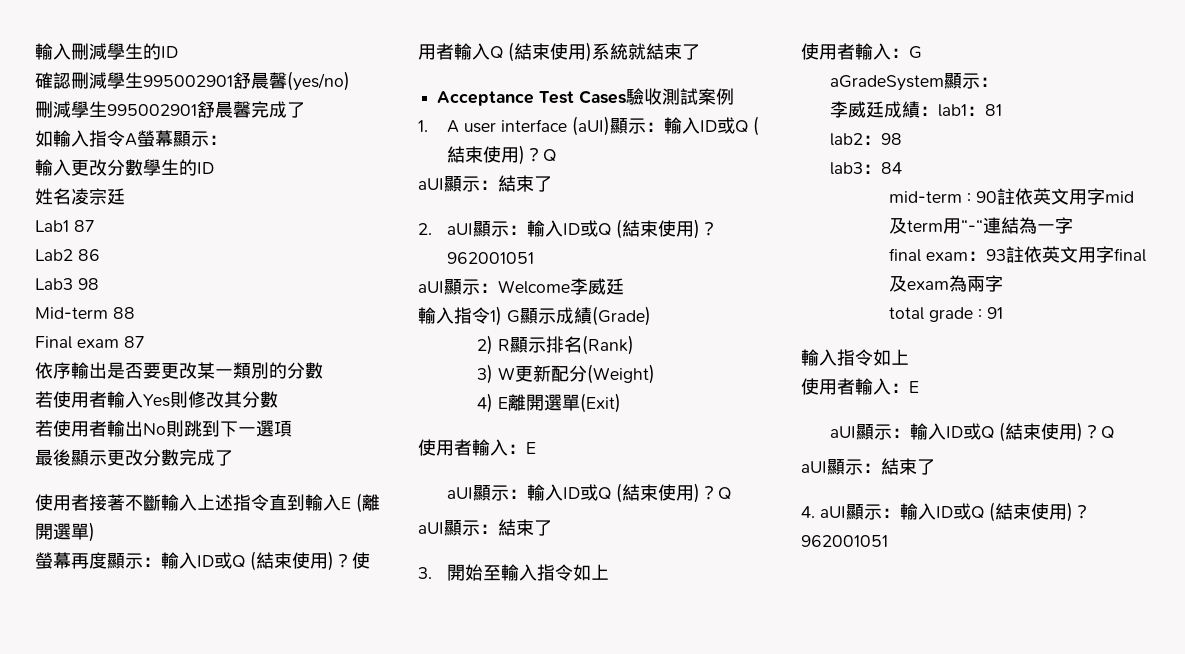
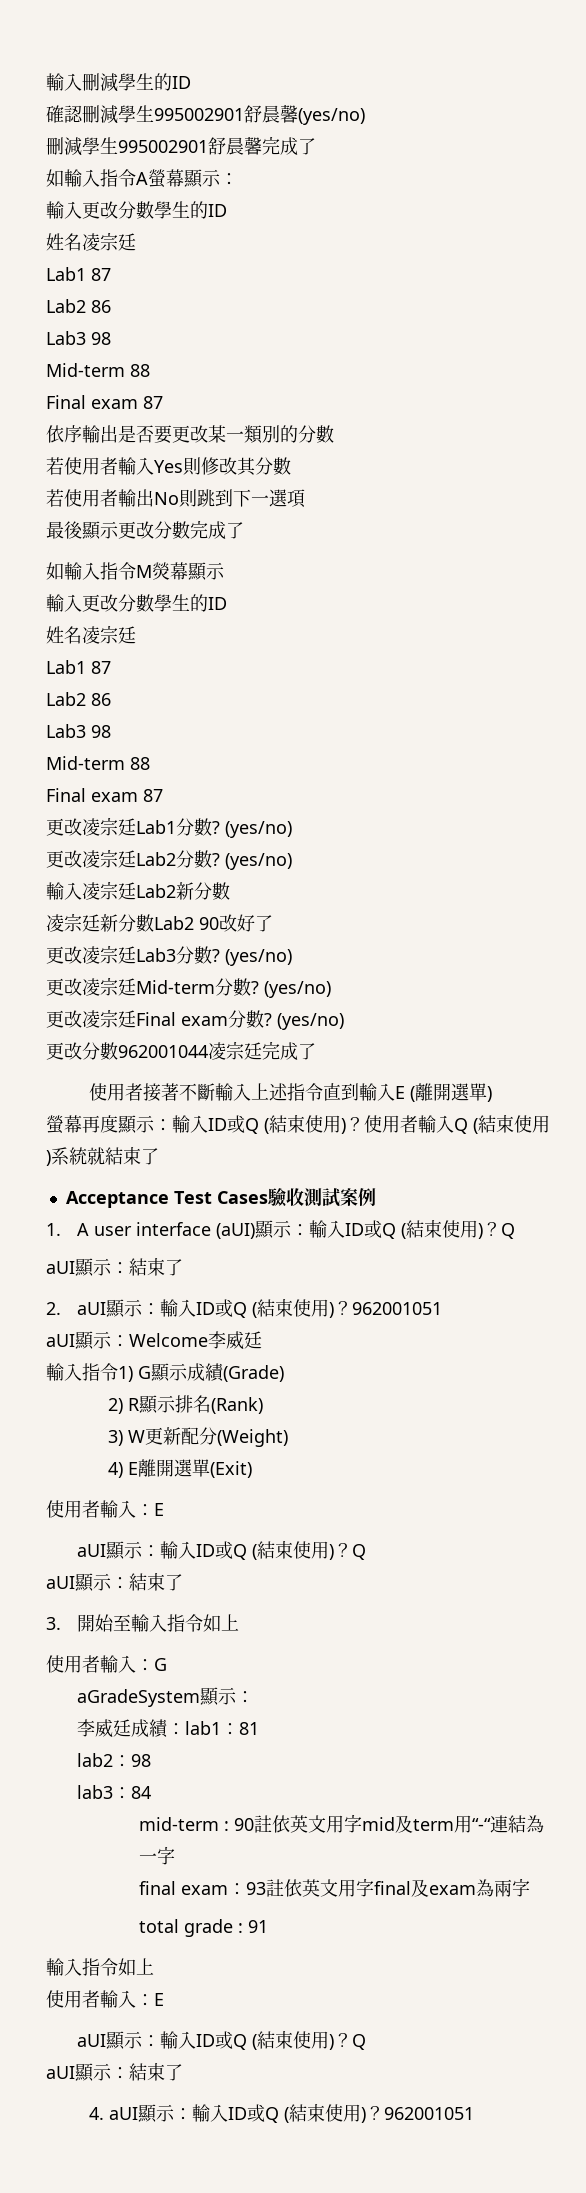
+ 如輸入指令M熒幕顯示
+ 輸入更改分數學生的ID
+ 姓名凌宗廷
+ Lab1 87
+ Lab2 86
+ Lab3 98
+ Mid-term 88
+ Final exam 87
+ 更改凌宗廷Lab1分數? (yes/no)
+ 更改凌宗廷Lab2分數? (yes/no)
+ 輸入凌宗廷Lab2新分數
+ 凌宗廷新分數Lab2 90改好了
+ 更改凌宗廷Lab3分數? (yes/no)
+ 更改凌宗廷Mid-term分數? (yes/no)
+ 更改凌宗廷Final exam分數? (yes/no)
+ 更改分數962001044凌宗廷完成了

